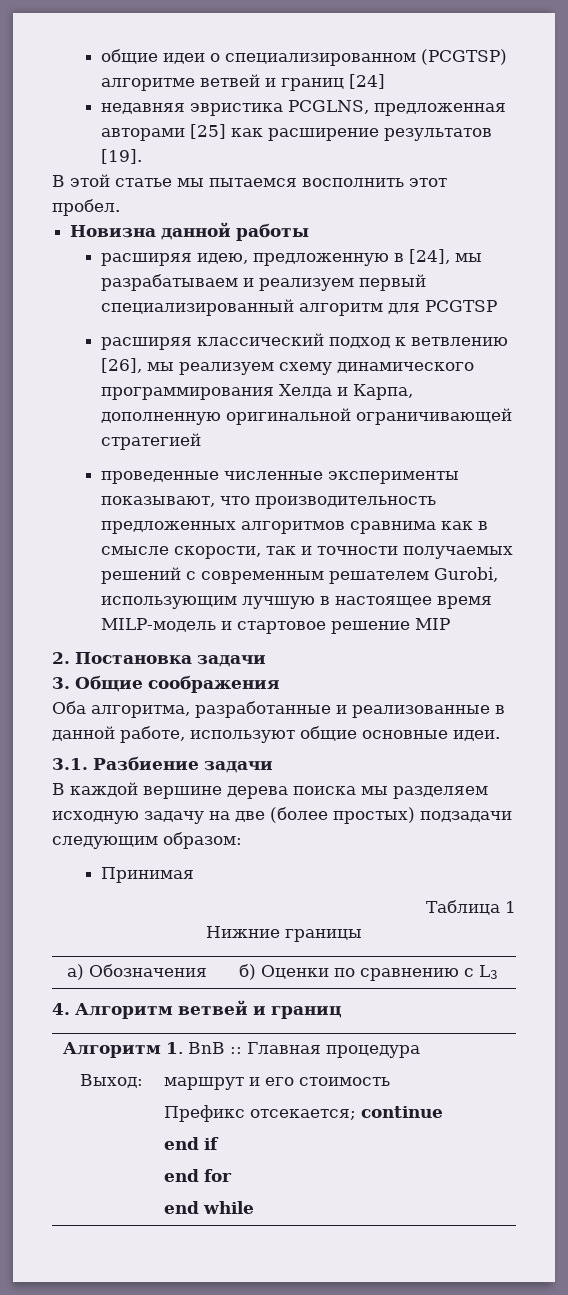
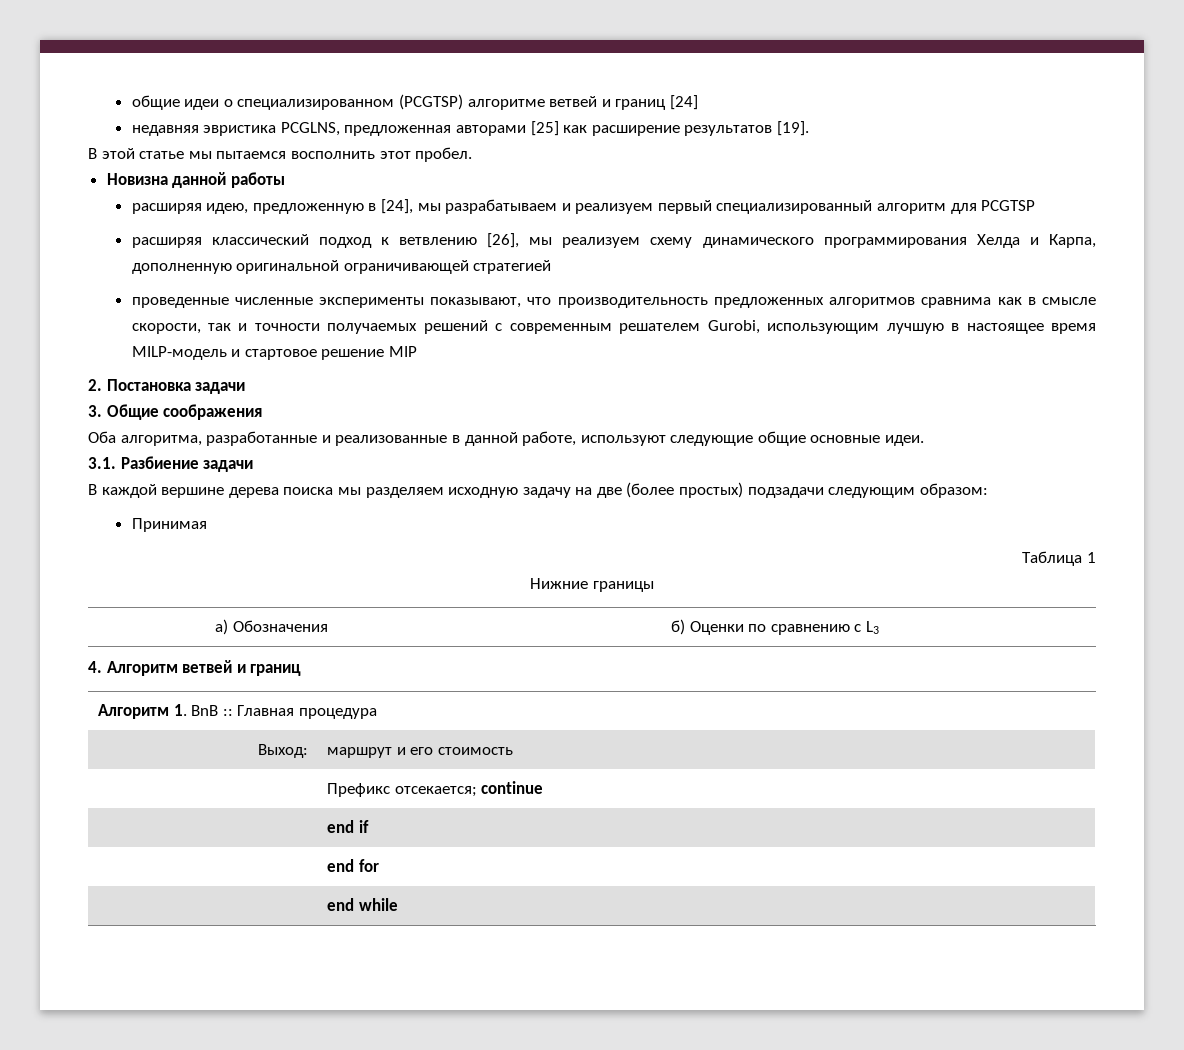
- Оба алгоритма, разработанные и реализованные в данной работе, используют общие основные идеи.
+ Оба алгоритма, разработанные и реализованные в данной работе, используют следующие общие основные идеи.

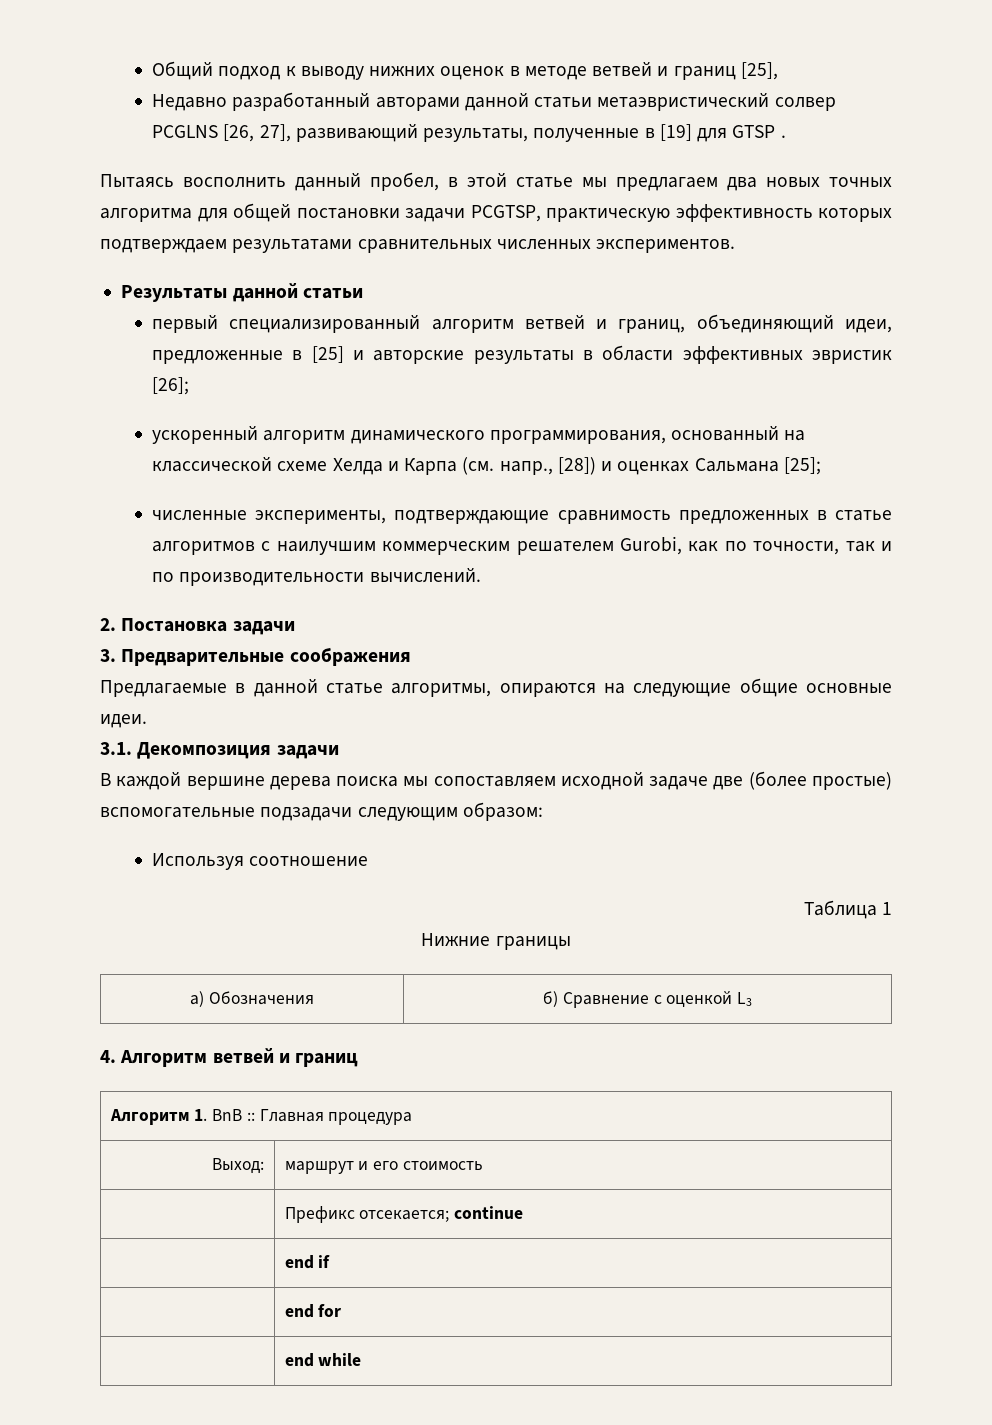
- общие идеи о специализированном (PCGTSP) алгоритме ветвей и границ [24]
- недавняя эвристика PCGLNS, предложенная авторами [25] как расширение результатов [19].
- В этой статье мы пытаемся восполнить этот пробел.
- Новизна данной работы
- расширяя идею, предложенную в [24], мы разрабатываем и реализуем первый специализированный алгоритм для PCGTSP
- расширяя классический подход к ветвлению [26], мы реализуем схему динамического программирования Хелда и Карпа, дополненную оригинальной ограничивающей стратегией
- проведенные численные эксперименты показывают, что производительность предложенных алгоритмов сравнима как в смысле скорости, так и точности получаемых решений с современным решателем Gurobi, использующим лучшую в настоящее время MILP-модель и стартовое решение MIP
+ Общий подход к выводу нижних оценок в методе ветвей и границ [25],
+ Недавно разработанный авторами данной статьи метаэвристический солвер PCGLNS [26, 27], развивающий результаты, полученные в [19] для GTSP .
+ Пытаясь восполнить данный пробел, в этой статье мы предлагаем два новых точных алгоритма для общей постановки задачи PCGTSP, практическую эффективность которых подтверждаем результатами сравнительных численных экспериментов.
+ Результаты данной статьи
+ первый специализированный алгоритм ветвей и границ, объединяющий идеи, предложенные в [25] и авторские результаты в области эффективных эвристик [26];
+ ускоренный алгоритм динамического программирования, основанный на классической схеме Хелда и Карпа (см. напр., [28]) и оценках Сальмана [25];
+ численные эксперименты, подтверждающие сравнимость предложенных в статье алгоритмов с наилучшим коммерческим решателем Gurobi, как по точности, так и по производительности вычислений.
- 3. Общие соображения
+ 3. Предварительные соображения
- Оба алгоритма, разработанные и реализованные в данной работе, используют следующие общие основные идеи.
+ Предлагаемые в данной статье алгоритмы, опираются на следующие общие основные идеи.
- 3.1. Разбиение задачи
+ 3.1. Декомпозиция задачи
- В каждой вершине дерева поиска мы разделяем исходную задачу на две (более простых) подзадачи следующим образом:
+ В каждой вершине дерева поиска мы сопоставляем исходной задаче две (более простые) вспомогательные подзадачи следующим образом:
- Принимая
+ Используя соотношение
- а) Обозначения | б) Оценки по сравнению с L3
+ а) Обозначения | б) Сравнение с оценкой L3

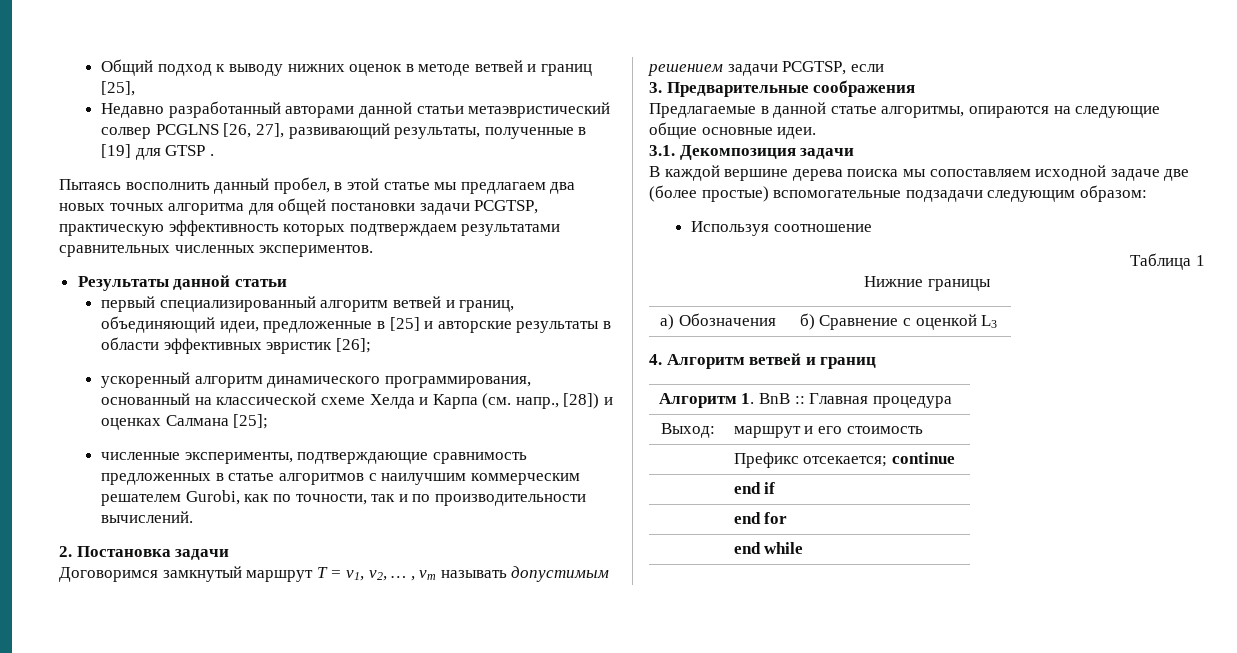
- ускоренный алгоритм динамического программирования, основанный на классической схеме Хелда и Карпа (см. напр., [28]) и оценках Сальмана [25];
+ ускоренный алгоритм динамического программирования, основанный на классической схеме Хелда и Карпа (см. напр., [28]) и оценках Салмана [25];
+ Договоримся замкнутый маршрут T = v1, v2, … , vm называть допустимым решением задачи PCGTSP, если

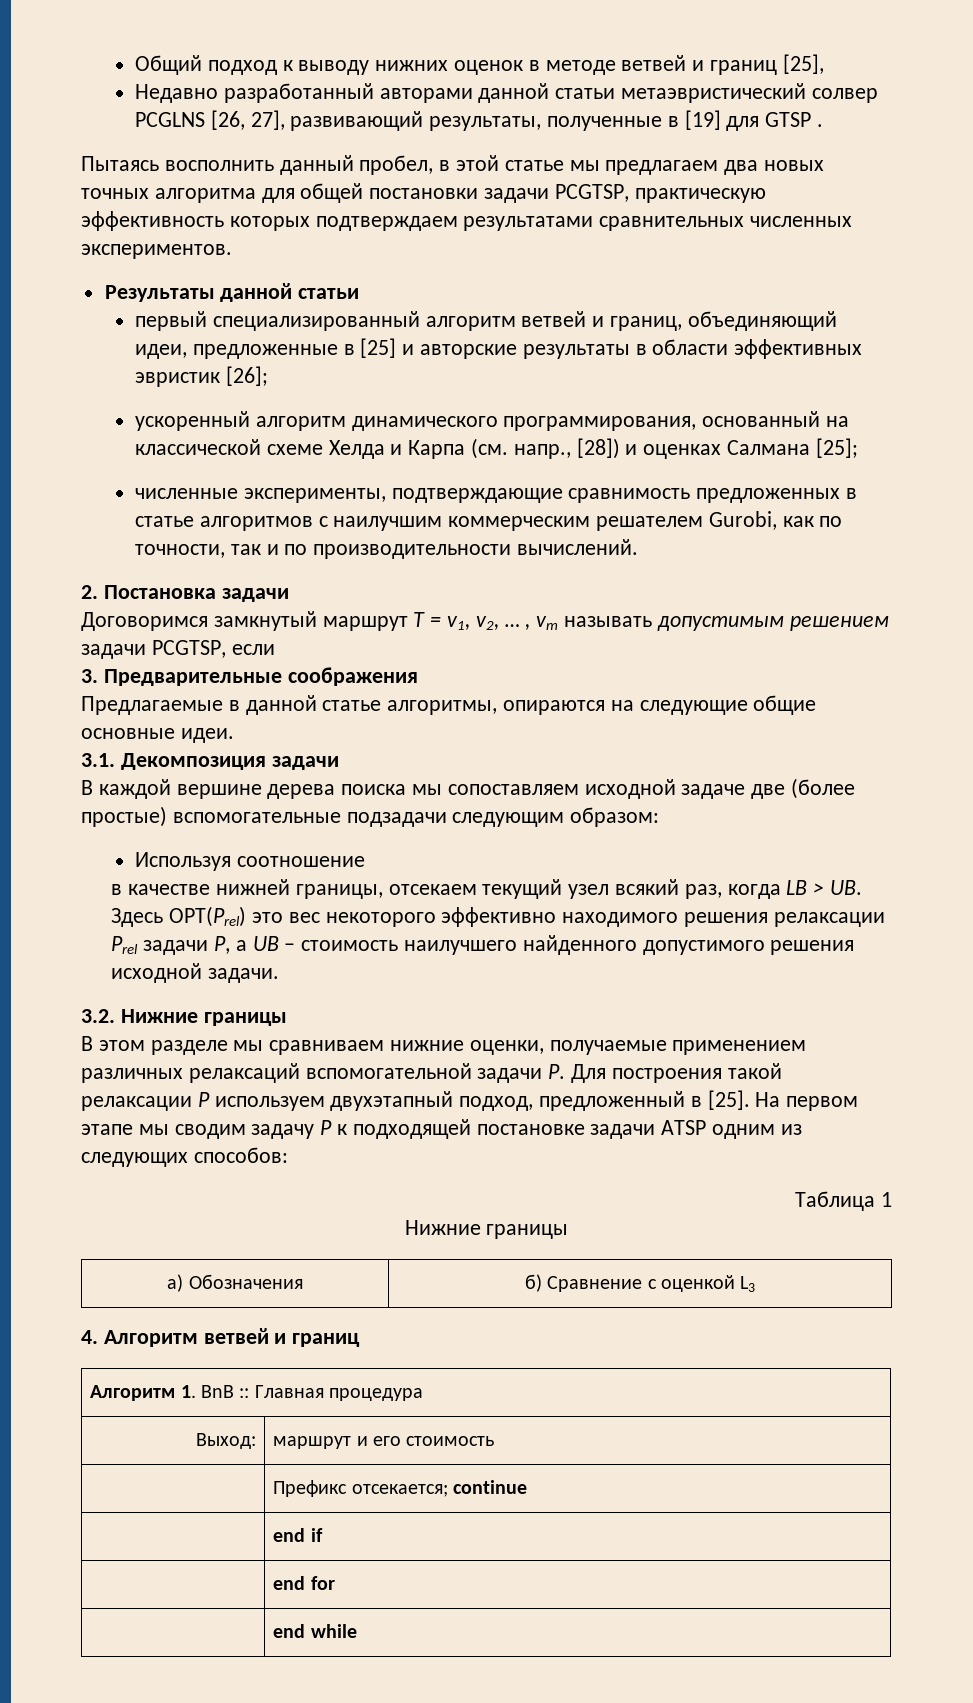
+ в качестве нижней границы, отсекаем текущий узел всякий раз, когда LB > UB. Здесь OPT(Prel) это вес некоторого эффективно находимого решения релаксации Prel задачи P, а UB – стоимость наилучшего найденного допустимого решения исходной задачи.
+ 3.2. Нижние границы
+ В этом разделе мы сравниваем нижние оценки, получаемые применением различных релаксаций вспомогательной задачи P. Для построения такой релаксации P используем двухэтапный подход, предложенный в [25]. На первом этапе мы сводим задачу P к подходящей постановке задачи ATSP одним из следующих способов:

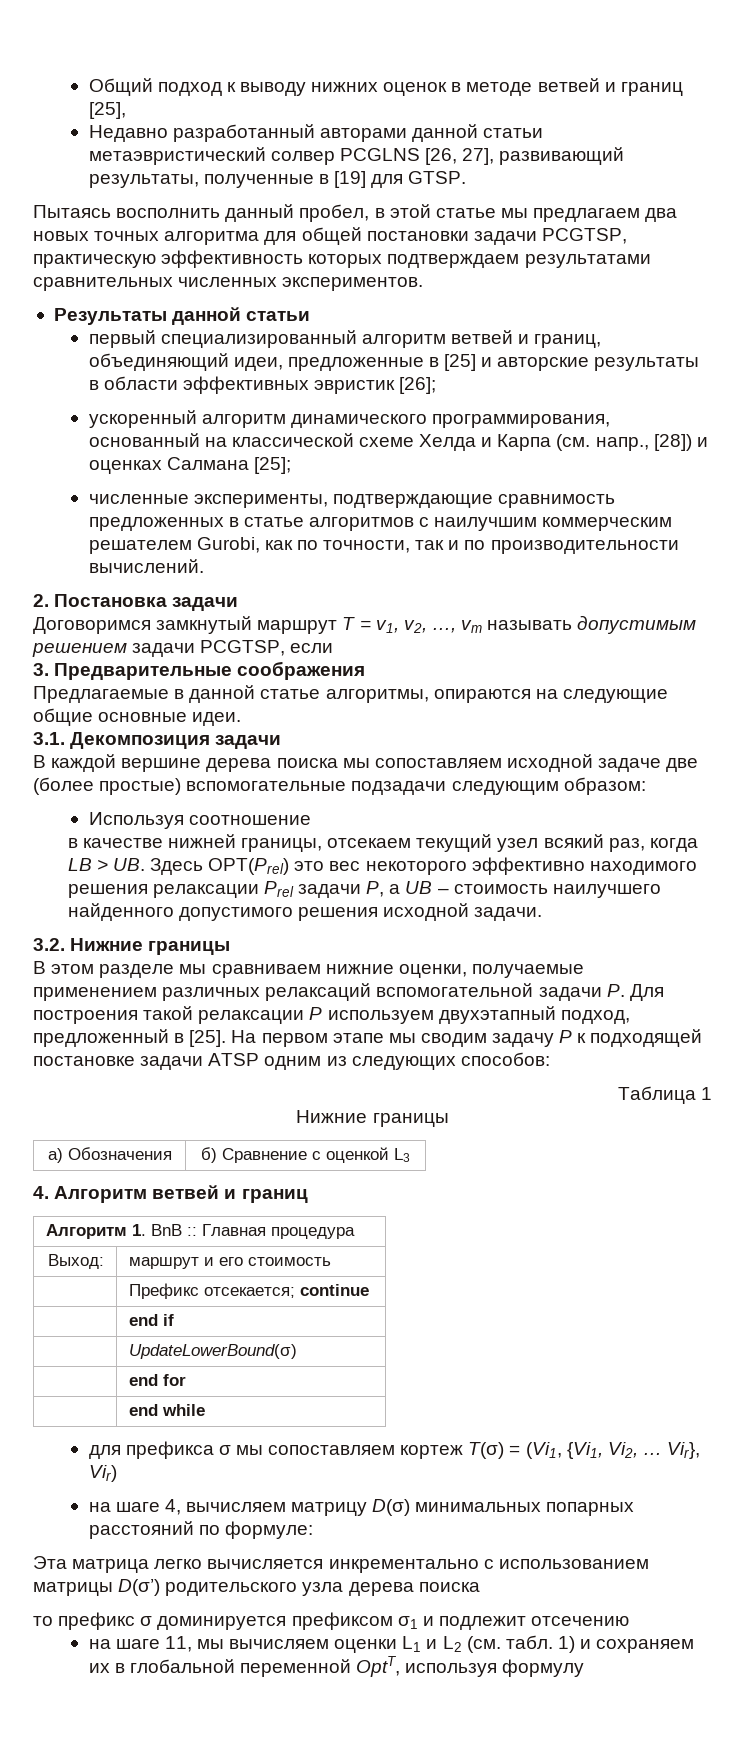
- Недавно разработанный авторами данной статьи метаэвристический солвер PCGLNS [26, 27], развивающий результаты, полученные в [19] для GTSP .
+ Недавно разработанный авторами данной статьи метаэвристический солвер PCGLNS [26, 27], развивающий результаты, полученные в [19] для GTSP.
- Договоримся замкнутый маршрут T = v1, v2, … , vm называть допустимым решением задачи PCGTSP, если
+ Договоримся замкнутый маршрут T = v1, v2, …, vm называть допустимым решением задачи PCGTSP, если
+ | UpdateLowerBound(σ)
+ для префикса σ мы сопоставляем кортеж T(σ) = (Vi1, {Vi1, Vi2, … Vir}, Vir)
+ на шаге 4, вычисляем матрицу D(σ) минимальных попарных расстояний по формуле:
+ Эта матрица легко вычисляется инкрементально с использованием матрицы D(σ’) родительского узла дерева поиска
+ то префикс σ доминируется префиксом σ1 и подлежит отсечению
+ на шаге 11, мы вычисляем оценки L1 и L2 (см. табл. 1) и сохраняем их в глобальной переменной OptT, используя формулу

